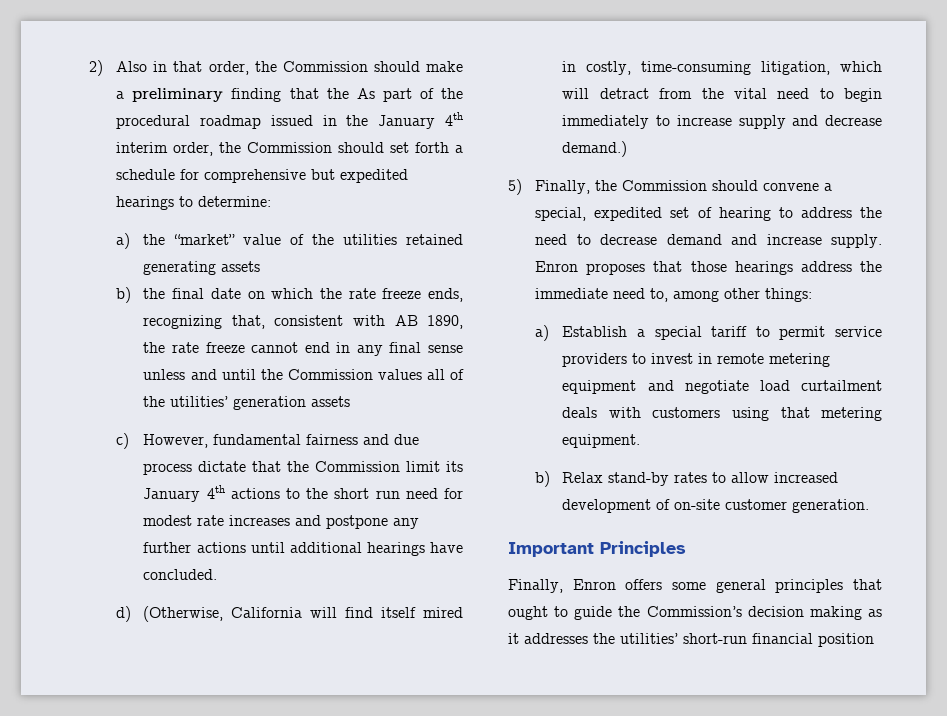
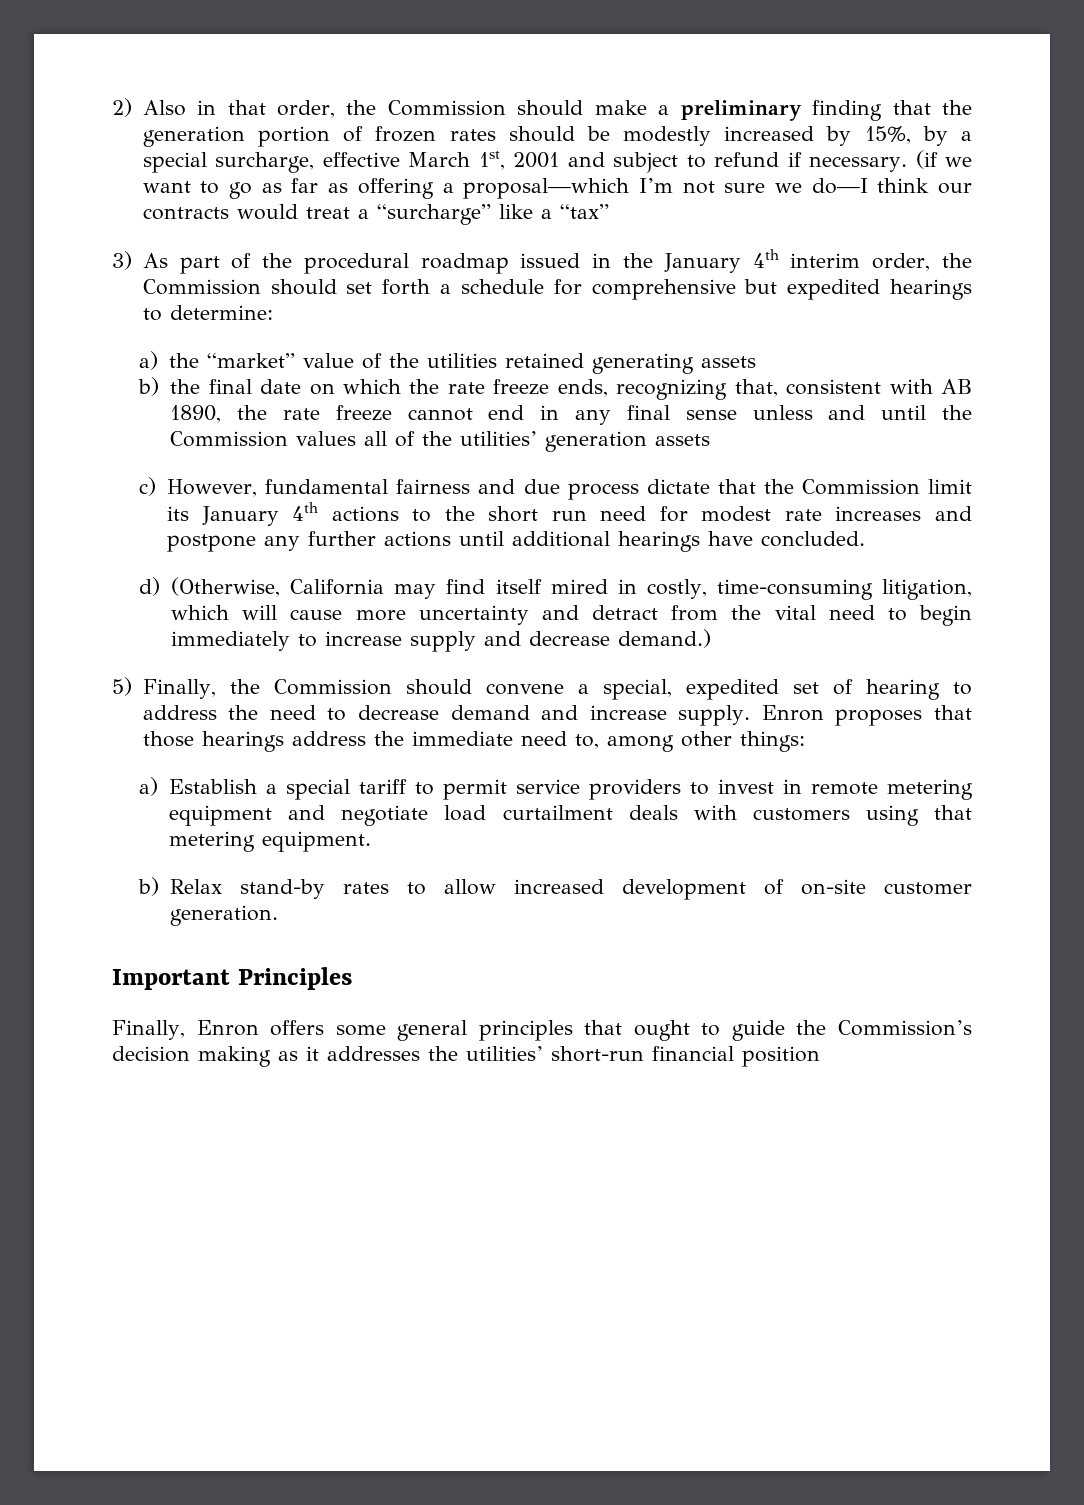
- 2) Also in that order, the Commission should make a preliminary finding that the As part of the procedural roadmap issued in the January 4th interim order, the Commission should set forth a schedule for comprehensive but expedited hearings to determine:
+ 2) Also in that order, the Commission should make a preliminary finding that the generation portion of frozen rates should be modestly increased by 15%, by a special surcharge, effective March 1st, 2001 and subject to refund if necessary. (if we want to go as far as offering a proposal—which I’m not sure we do—I think our contracts would treat a “surcharge” like a “tax”
+ 3) As part of the procedural roadmap issued in the January 4th interim order, the Commission should set forth a schedule for comprehensive but expedited hearings to determine:
- d) (Otherwise, California will find itself mired in costly, time-consuming litigation, which will detract from the vital need to begin immediately to increase supply and decrease demand.)
+ d) (Otherwise, California may find itself mired in costly, time-consuming litigation, which will cause more uncertainty and detract from the vital need to begin immediately to increase supply and decrease demand.)

